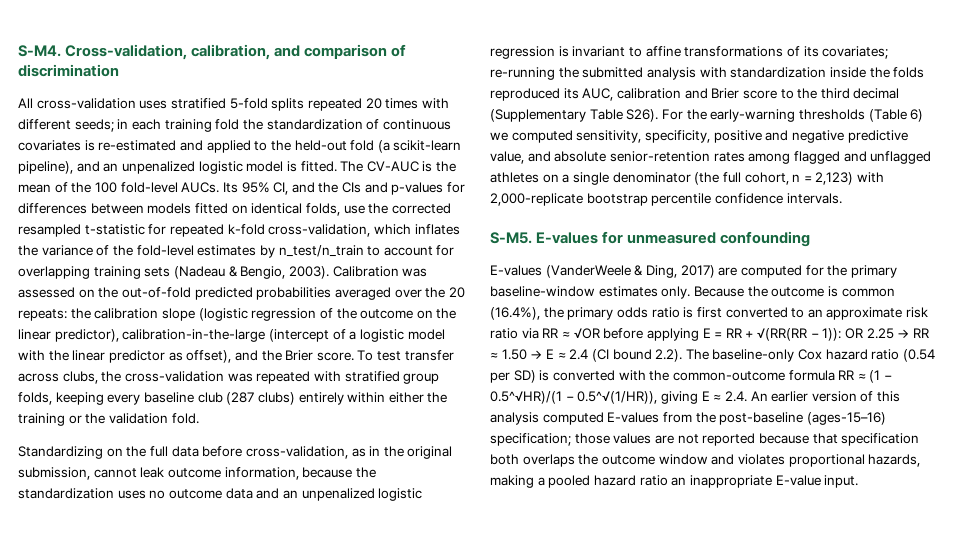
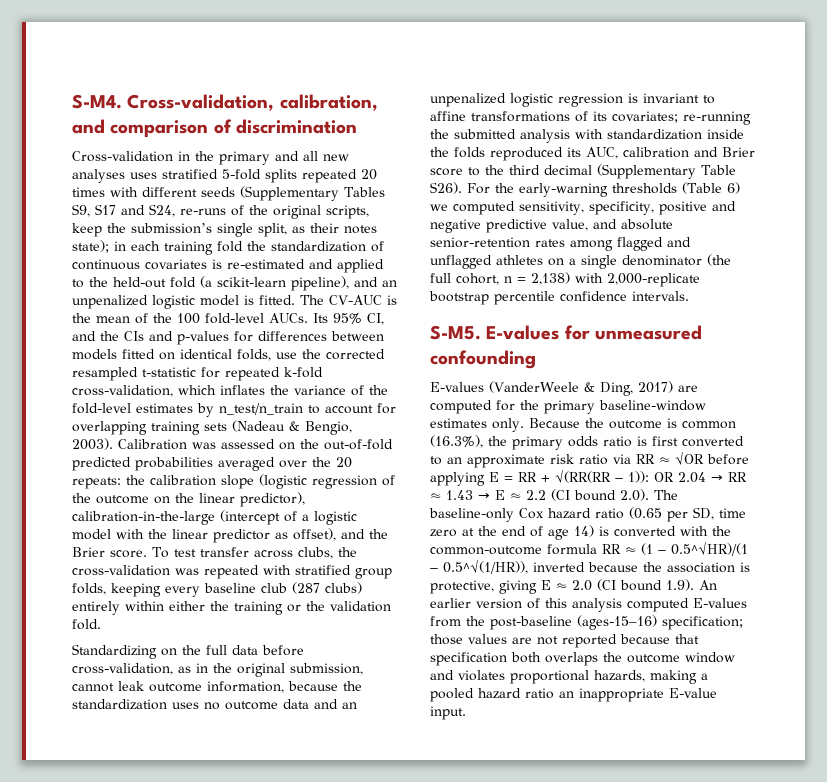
- All cross-validation uses stratified 5-fold splits repeated 20 times with different seeds; in each training fold the standardization of continuous covariates is re-estimated and applied to the held-out fold (a scikit-learn pipeline), and an unpenalized logistic model is fitted.
+ Cross-validation in the primary and all new analyses uses stratified 5-fold splits repeated 20 times with different seeds (Supplementary Tables S9, S17 and S24, re-runs of the original scripts, keep the submission’s single split, as their notes state); in each training fold the standardization of continuous covariates is re-estimated and applied to the held-out fold (a scikit-learn pipeline), and an unpenalized logistic model is fitted.
- For the early-warning thresholds (Table 6) we computed sensitivity, specificity, positive and negative predictive value, and absolute senior-retention rates among flagged and unflagged athletes on a single denominator (the full cohort, n = 2,123) with 2,000-replicate bootstrap percentile confidence intervals.
+ For the early-warning thresholds (Table 6) we computed sensitivity, specificity, positive and negative predictive value, and absolute senior-retention rates among flagged and unflagged athletes on a single denominator (the full cohort, n = 2,138) with 2,000-replicate bootstrap percentile confidence intervals.
- Because the outcome is common (16.4%), the primary odds ratio is first converted to an approximate risk ratio via RR ≈ √OR before applying E = RR + √(RR(RR − 1)):
+ Because the outcome is common (16.3%), the primary odds ratio is first converted to an approximate risk ratio via RR ≈ √OR before applying E = RR + √(RR(RR − 1)):
- OR 2.25 → RR ≈ 1.50 → E ≈ 2.4 (CI bound 2.2). The baseline-only Cox hazard ratio (0.54 per SD) is converted with the common-outcome formula RR ≈ (1 − 0.5^√HR)/(1 − 0.5^√(1/HR)), giving E ≈ 2.4. An earlier version of this analysis computed E-values from the post-baseline (ages-15–16) specification;
+ OR 2.04 → RR ≈ 1.43 → E ≈ 2.2 (CI bound 2.0). The baseline-only Cox hazard ratio (0.65 per SD, time zero at the end of age 14) is converted with the common-outcome formula RR ≈ (1 − 0.5^√HR)/(1 − 0.5^√(1/HR)), inverted because the association is protective, giving E ≈ 2.0 (CI bound 1.9). An earlier version of this analysis computed E-values from the post-baseline (ages-15–16) specification;

